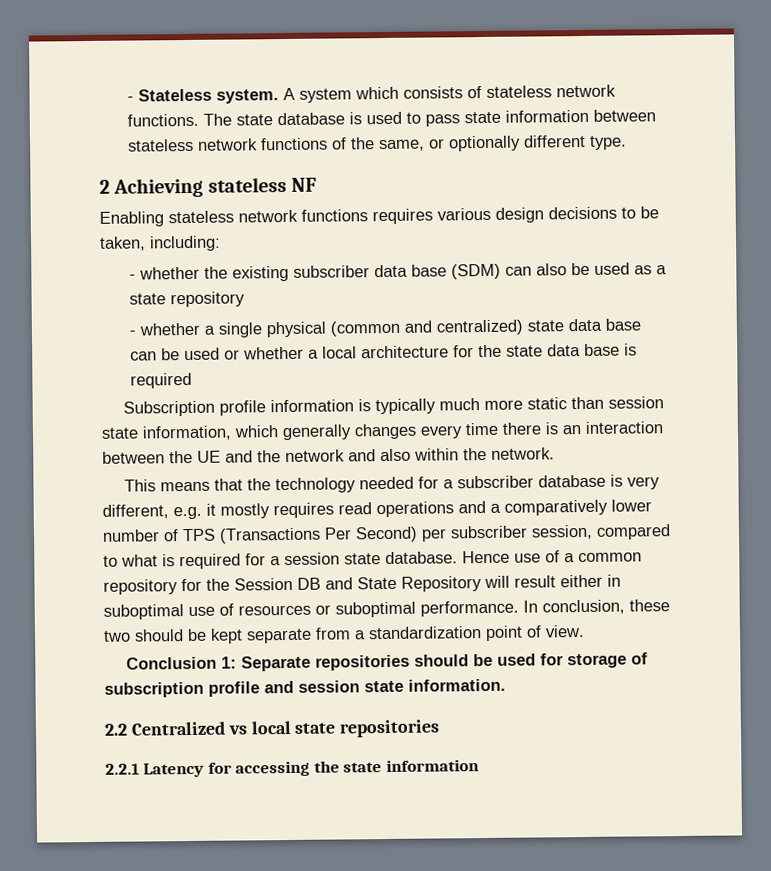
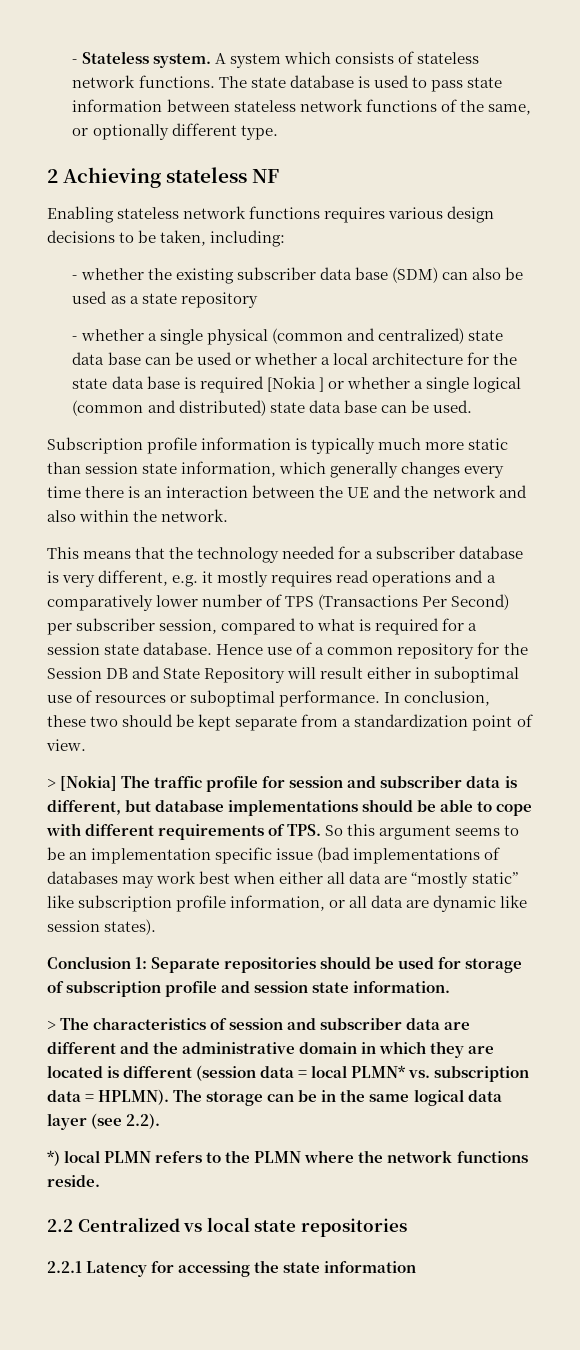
- - whether a single physical (common and centralized) state data base can be used or whether a local architecture for the state data base is required
+ - whether a single physical (common and centralized) state data base can be used or whether a local architecture for the state data base is required [Nokia ] or whether a single logical (common and distributed) state data base can be used.
+ > [Nokia] The traffic profile for session and subscriber data is different, but database implementations should be able to cope with different requirements of TPS. So this argument seems to be an implementation specific issue (bad implementations of databases may work best when either all data are “mostly static” like subscription profile information, or all data are dynamic like session states).
+ > The characteristics of session and subscriber data are different and the administrative domain in which they are located is different (session data = local PLMN* vs. subscription data = HPLMN). The storage can be in the same logical data layer (see 2.2).
+ *) local PLMN refers to the PLMN where the network functions reside.

